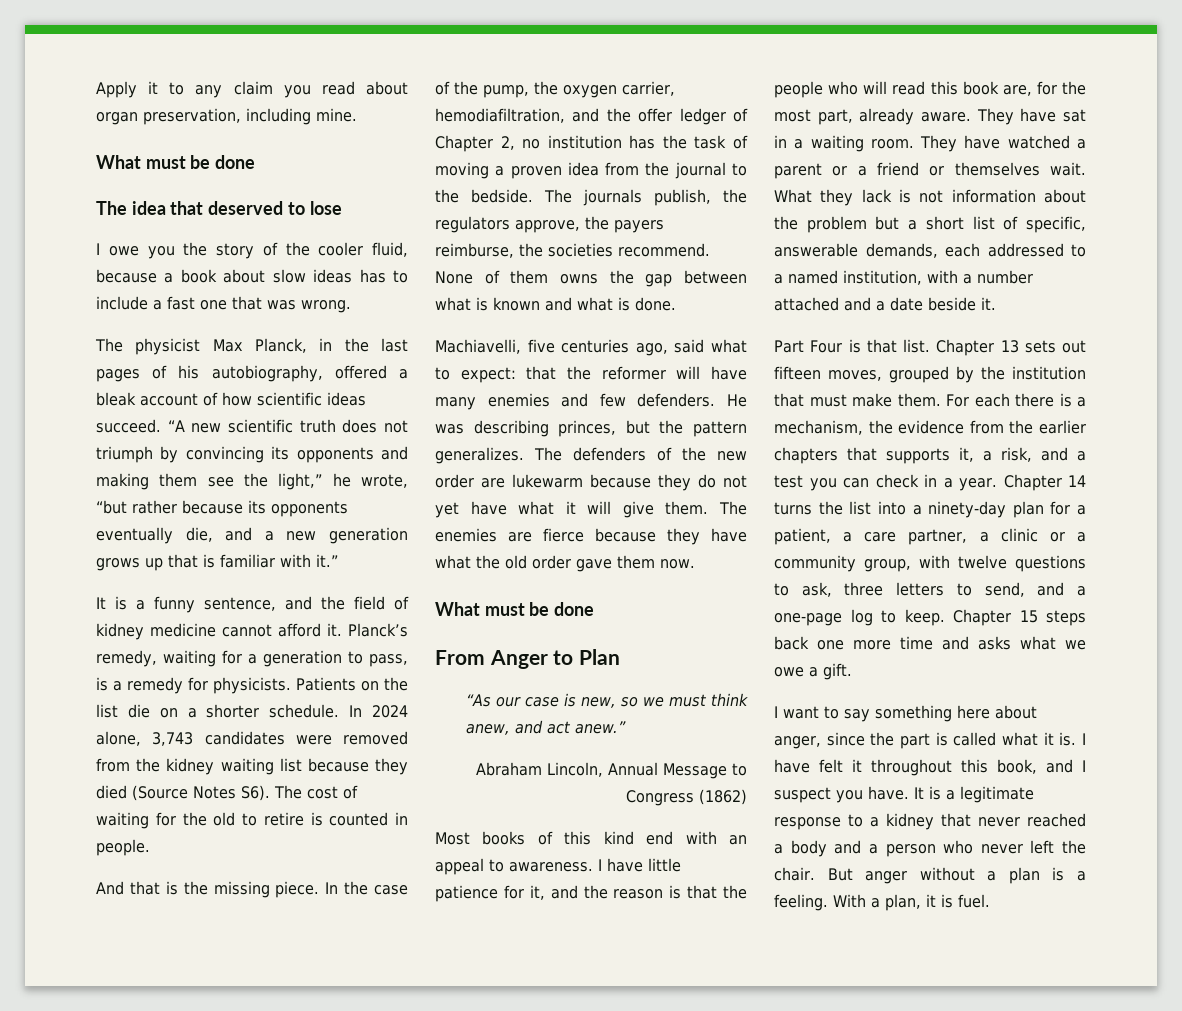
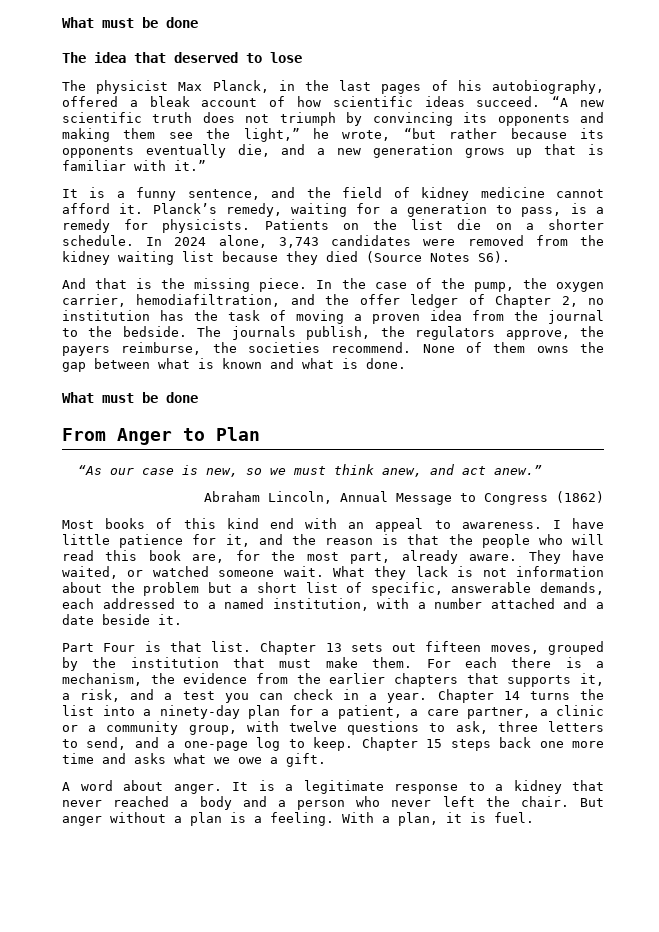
- Apply it to any claim you read about organ preservation, including mine.
- I owe you the story of the cooler fluid, because a book about slow ideas has to include a fast one that was wrong.
- In 2024 alone, 3,743 candidates were removed from the kidney waiting list because they died (Source Notes S6). The cost of waiting for the old to retire is counted in people.
+ In 2024 alone, 3,743 candidates were removed from the kidney waiting list because they died (Source Notes S6).
- Machiavelli, five centuries ago, said what to expect: that the reformer will have many enemies and few defenders. He was describing princes, but the pattern generalizes. The defenders of the new order are lukewarm because they do not yet have what it will give them. The enemies are fierce because they have what the old order gave them now.
- They have sat in a waiting room. They have watched a parent or a friend or themselves wait.
+ They have waited, or watched someone wait.
- I want to say something here about anger, since the part is called what it is. I have felt it throughout this book, and I suspect you have.
+ A word about anger.

